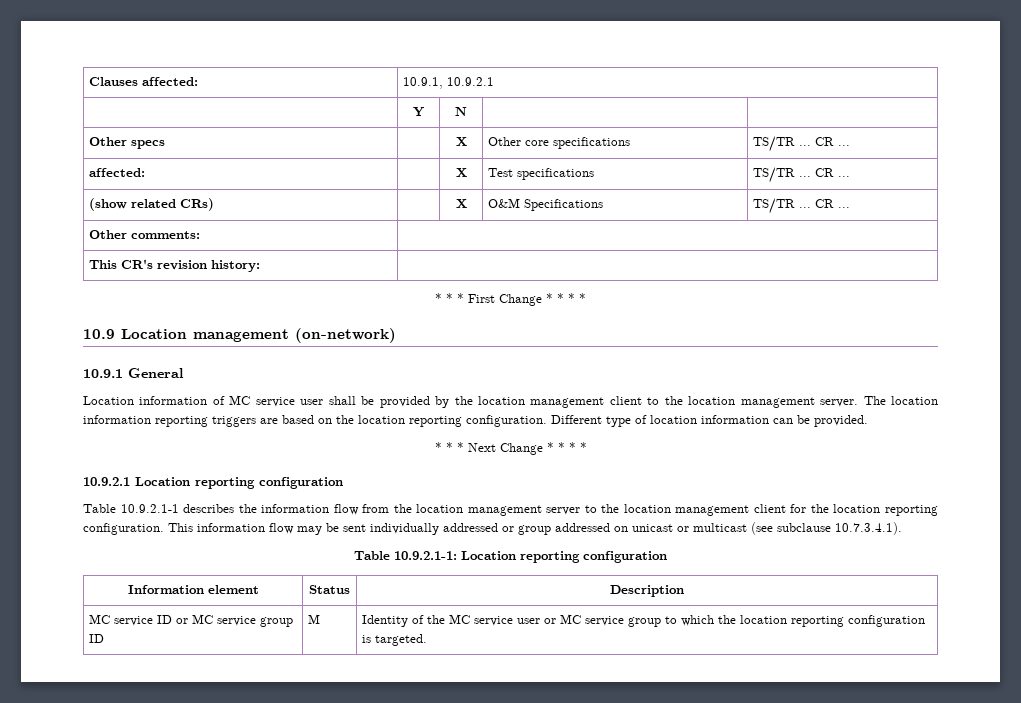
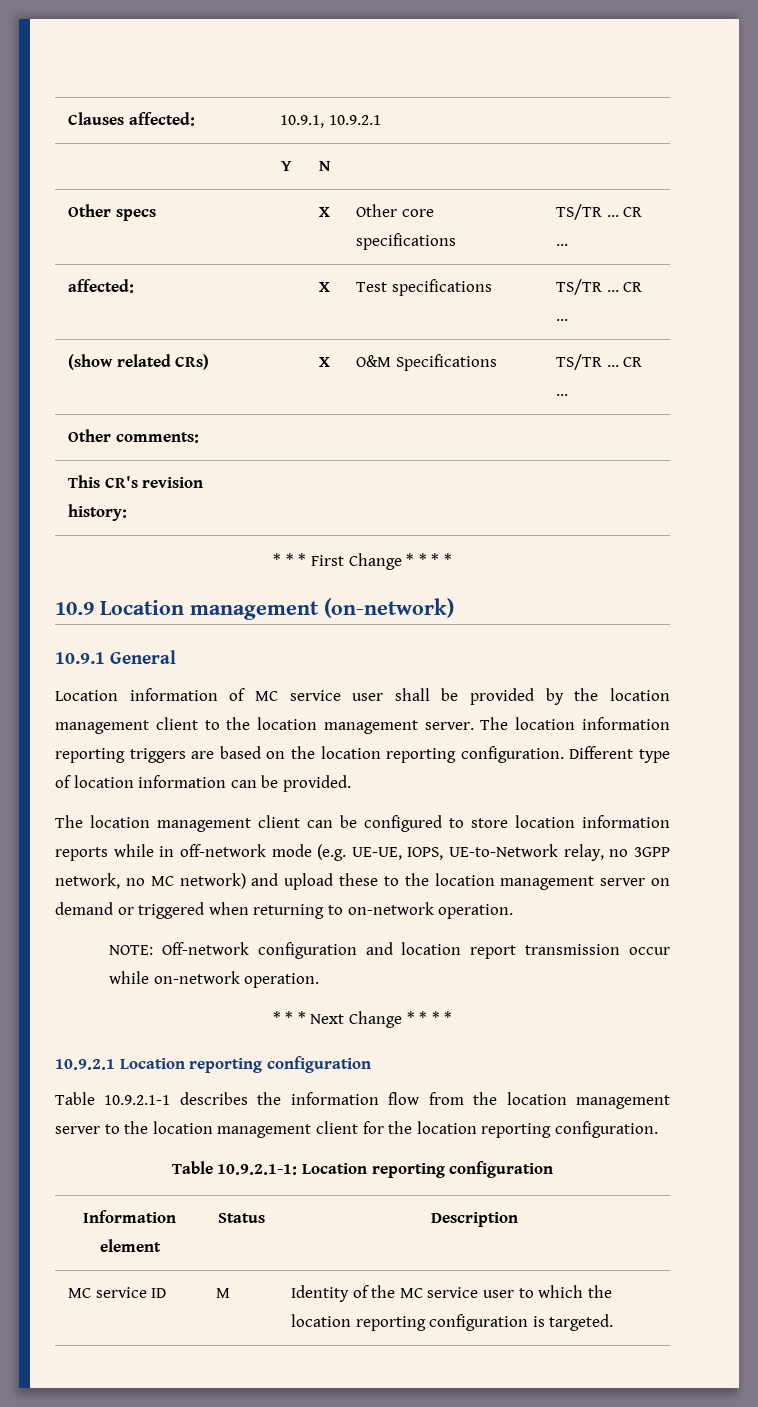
+ The location management client can be configured to store location information reports while in off-network mode (e.g. UE-UE, IOPS, UE-to-Network relay, no 3GPP network, no MC network) and upload these to the location management server on demand or triggered when returning to on-network operation.
+ NOTE: Off-network configuration and location report transmission occur while on-network operation.
- This information flow may be sent individually addressed or group addressed on unicast or multicast (see subclause 10.7.3.4.1).
- MC service ID or MC service group ID | M | Identity of the MC service user or MC service group to which the location reporting configuration is targeted.
+ MC service ID | M | Identity of the MC service user to which the location reporting configuration is targeted.

